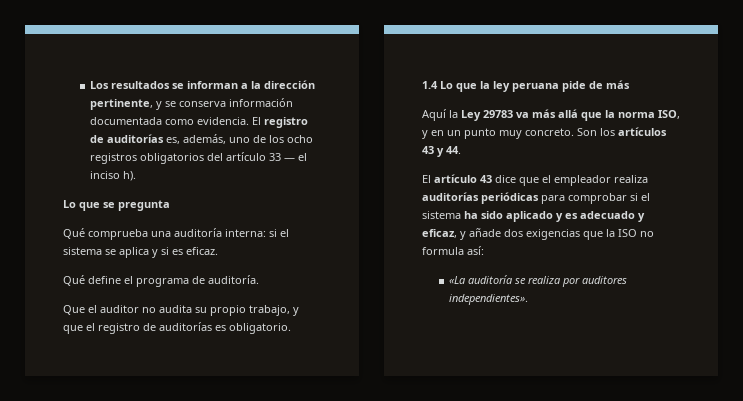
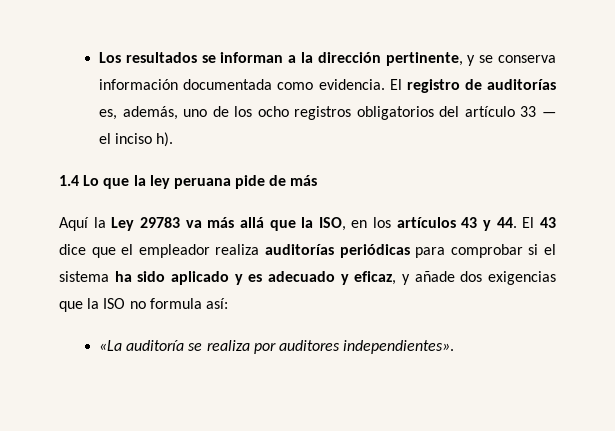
- Lo que se pregunta
- Qué comprueba una auditoría interna: si el sistema se aplica y si es eficaz.
- Qué define el programa de auditoría.
- Que el auditor no audita su propio trabajo, y que el registro de auditorías es obligatorio.
- Aquí la Ley 29783 va más allá que la norma ISO, y en un punto muy concreto. Son los artículos 43 y 44.
- El artículo 43 dice que el empleador realiza auditorías periódicas para comprobar si el sistema ha sido aplicado y es adecuado y eficaz, y añade dos exigencias que la ISO no formula así:
+ Aquí la Ley 29783 va más allá que la ISO, en los artículos 43 y 44. El 43 dice que el empleador realiza auditorías periódicas para comprobar si el sistema ha sido aplicado y es adecuado y eficaz, y añade dos exigencias que la ISO no formula así:

